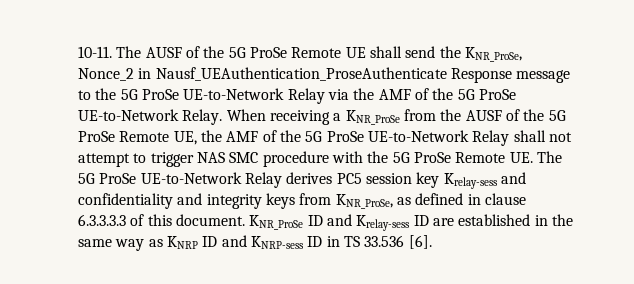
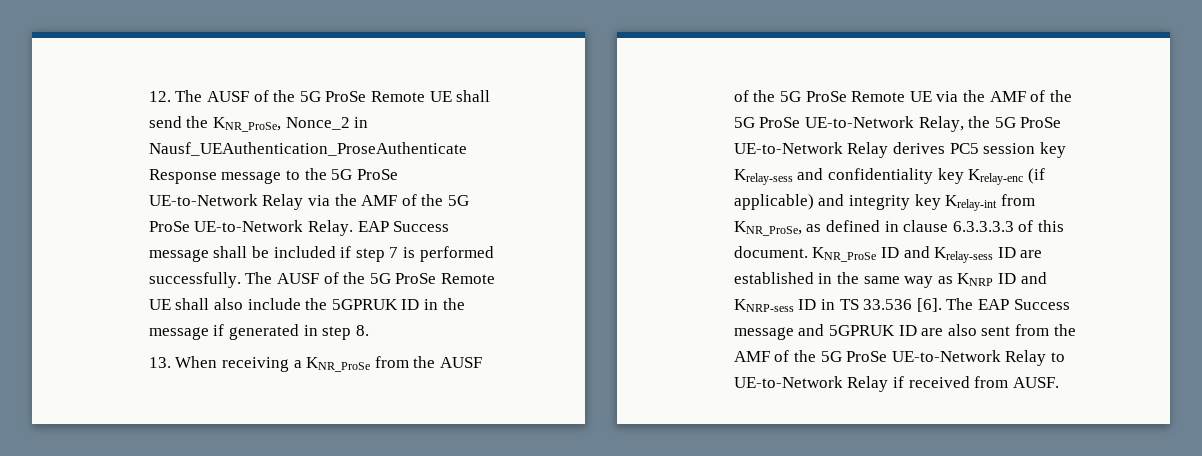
- 10-11. The AUSF of the 5G ProSe Remote UE shall send the KNR_ProSe, Nonce_2 in Nausf_UEAuthentication_ProseAuthenticate Response message to the 5G ProSe UE-to-Network Relay via the AMF of the 5G ProSe UE-to-Network Relay.
+ 12. The AUSF of the 5G ProSe Remote UE shall send the KNR_ProSe, Nonce_2 in Nausf_UEAuthentication_ProseAuthenticate Response message to the 5G ProSe UE-to-Network Relay via the AMF of the 5G ProSe UE-to-Network Relay.
- When receiving a KNR_ProSe from the AUSF of the 5G ProSe Remote UE, the AMF of the 5G ProSe UE-to-Network Relay shall not attempt to trigger NAS SMC procedure with the 5G ProSe Remote UE. The 5G ProSe UE-to-Network Relay derives PC5 session key Krelay-sess and confidentiality and integrity keys from KNR_ProSe, as defined in clause 6.3.3.3.3 of this document.
+ EAP Success message shall be included if step 7 is performed successfully. The AUSF of the 5G ProSe Remote UE shall also include the 5GPRUK ID in the message if generated in step 8.
+ 13. When receiving a KNR_ProSe from the AUSF of the 5G ProSe Remote UE via the AMF of the 5G ProSe UE-to-Network Relay, the 5G ProSe UE-to-Network Relay derives PC5 session key Krelay-sess and confidentiality key Krelay-enc (if applicable) and integrity key Krelay-int from KNR_ProSe, as defined in clause 6.3.3.3.3 of this document.
+ The EAP Success message and 5GPRUK ID are also sent from the AMF of the 5G ProSe UE-to-Network Relay to UE-to-Network Relay if received from AUSF.

